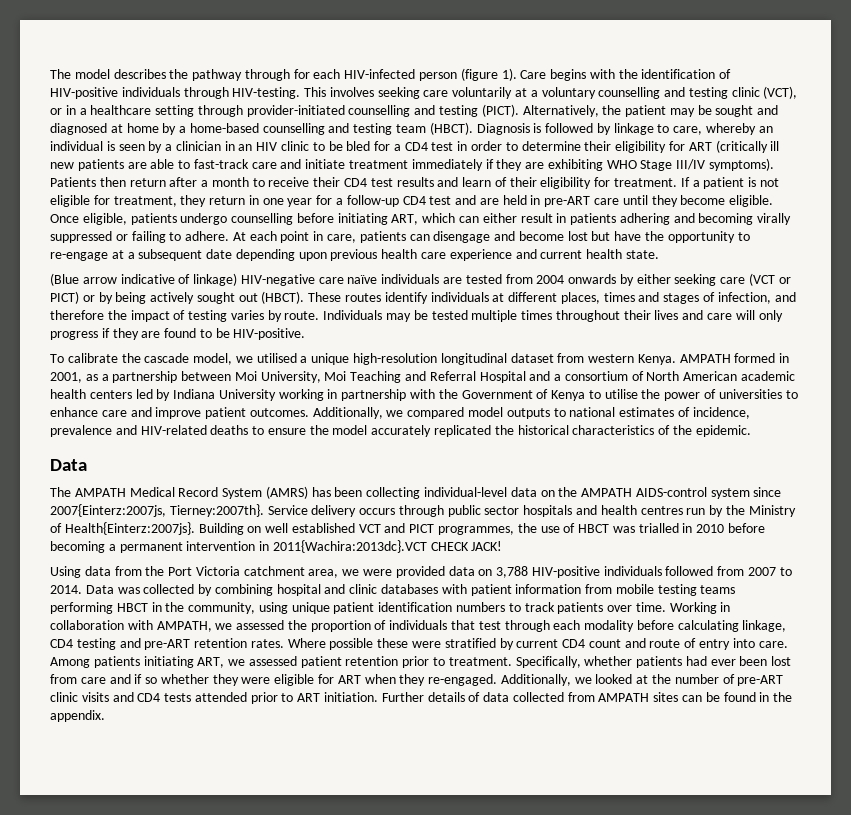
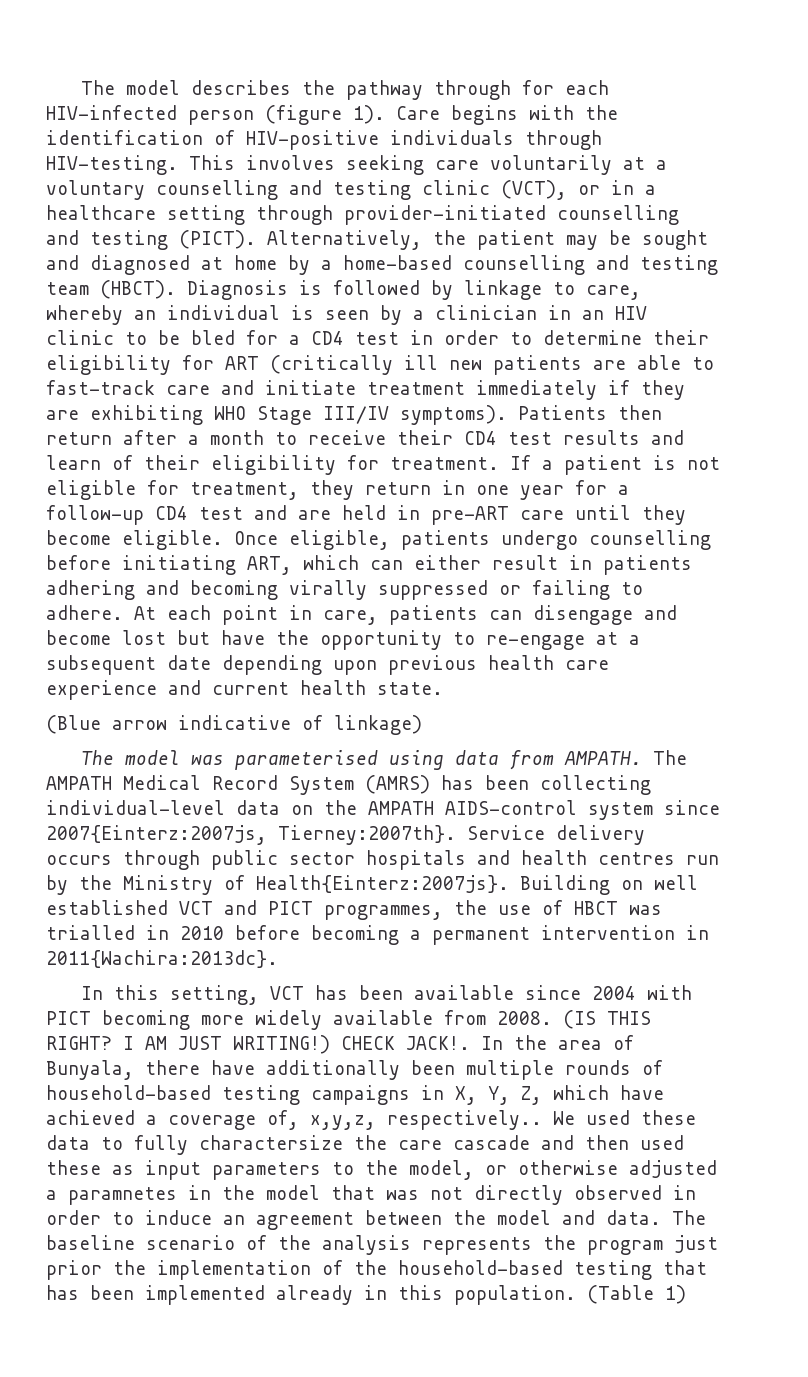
- (Blue arrow indicative of linkage) HIV-negative care naïve individuals are tested from 2004 onwards by either seeking care (VCT or PICT) or by being actively sought out (HBCT). These routes identify individuals at different places, times and stages of infection, and therefore the impact of testing varies by route. Individuals may be tested multiple times throughout their lives and care will only progress if they are found to be HIV-positive.
- To calibrate the cascade model, we utilised a unique high-resolution longitudinal dataset from western Kenya. AMPATH formed in 2001, as a partnership between Moi University, Moi Teaching and Referral Hospital and a consortium of North American academic health centers led by Indiana University working in partnership with the Government of Kenya to utilise the power of universities to enhance care and improve patient outcomes. Additionally, we compared model outputs to national estimates of incidence, prevalence and HIV-related deaths to ensure the model accurately replicated the historical characteristics of the epidemic.
- Data
- The AMPATH Medical Record System (AMRS) has been collecting individual-level data on the AMPATH AIDS-control system since 2007{Einterz:2007js, Tierney:2007th}.
+ (Blue arrow indicative of linkage)
+ The model was parameterised using data from AMPATH. The AMPATH Medical Record System (AMRS) has been collecting individual-level data on the AMPATH AIDS-control system since 2007{Einterz:2007js, Tierney:2007th}.
- Building on well established VCT and PICT programmes, the use of HBCT was trialled in 2010 before becoming a permanent intervention in 2011{Wachira:2013dc}.VCT CHECK JACK!
- Using data from the Port Victoria catchment area, we were provided data on 3,788 HIV-positive individuals followed from 2007 to 2014. Data was collected by combining hospital and clinic databases with patient information from mobile testing teams performing HBCT in the community, using unique patient identification numbers to track patients over time. Working in collaboration with AMPATH, we assessed the proportion of individuals that test through each modality before calculating linkage, CD4 testing and pre-ART retention rates. Where possible these were stratified by current CD4 count and route of entry into care. Among patients initiating ART, we assessed patient retention prior to treatment. Specifically, whether patients had ever been lost from care and if so whether they were eligible for ART when they re-engaged. Additionally, we looked at the number of pre-ART clinic visits and CD4 tests attended prior to ART initiation. Further details of data collected from AMPATH sites can be found in the appendix.
+ Building on well established VCT and PICT programmes, the use of HBCT was trialled in 2010 before becoming a permanent intervention in 2011{Wachira:2013dc}.
+ In this setting, VCT has been available since 2004 with PICT becoming more widely available from 2008. (IS THIS RIGHT? I AM JUST WRITING!) CHECK JACK!. In the area of Bunyala, there have additionally been multiple rounds of household-based testing campaigns in X, Y, Z, which have achieved a coverage of, x,y,z, respectively.. We used these data to fully charactersize the care cascade and then used these as input parameters to the model, or otherwise adjusted a paramnetes in the model that was not directly observed in order to induce an agreement between the model and data. The baseline scenario of the analysis represents the program just prior the implementation of the household-based testing that has been implemented already in this population. (Table 1)

